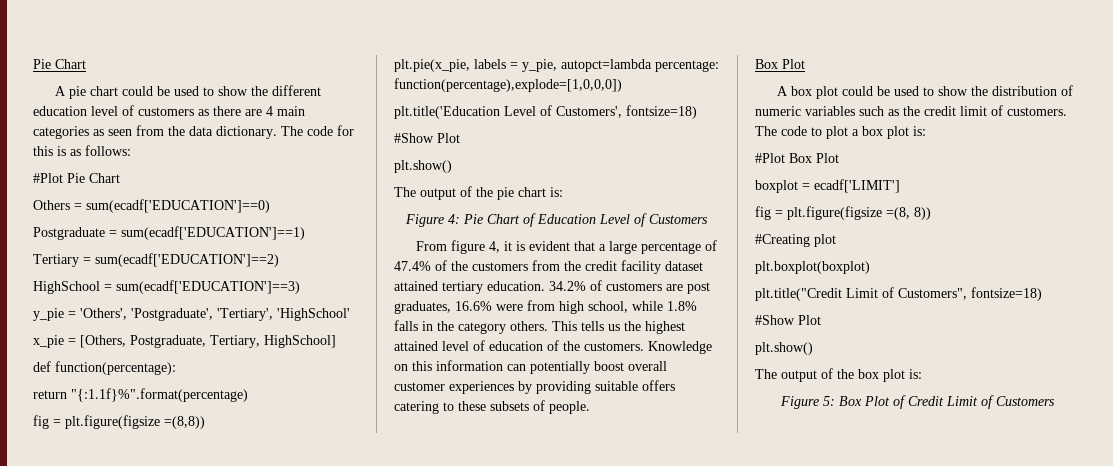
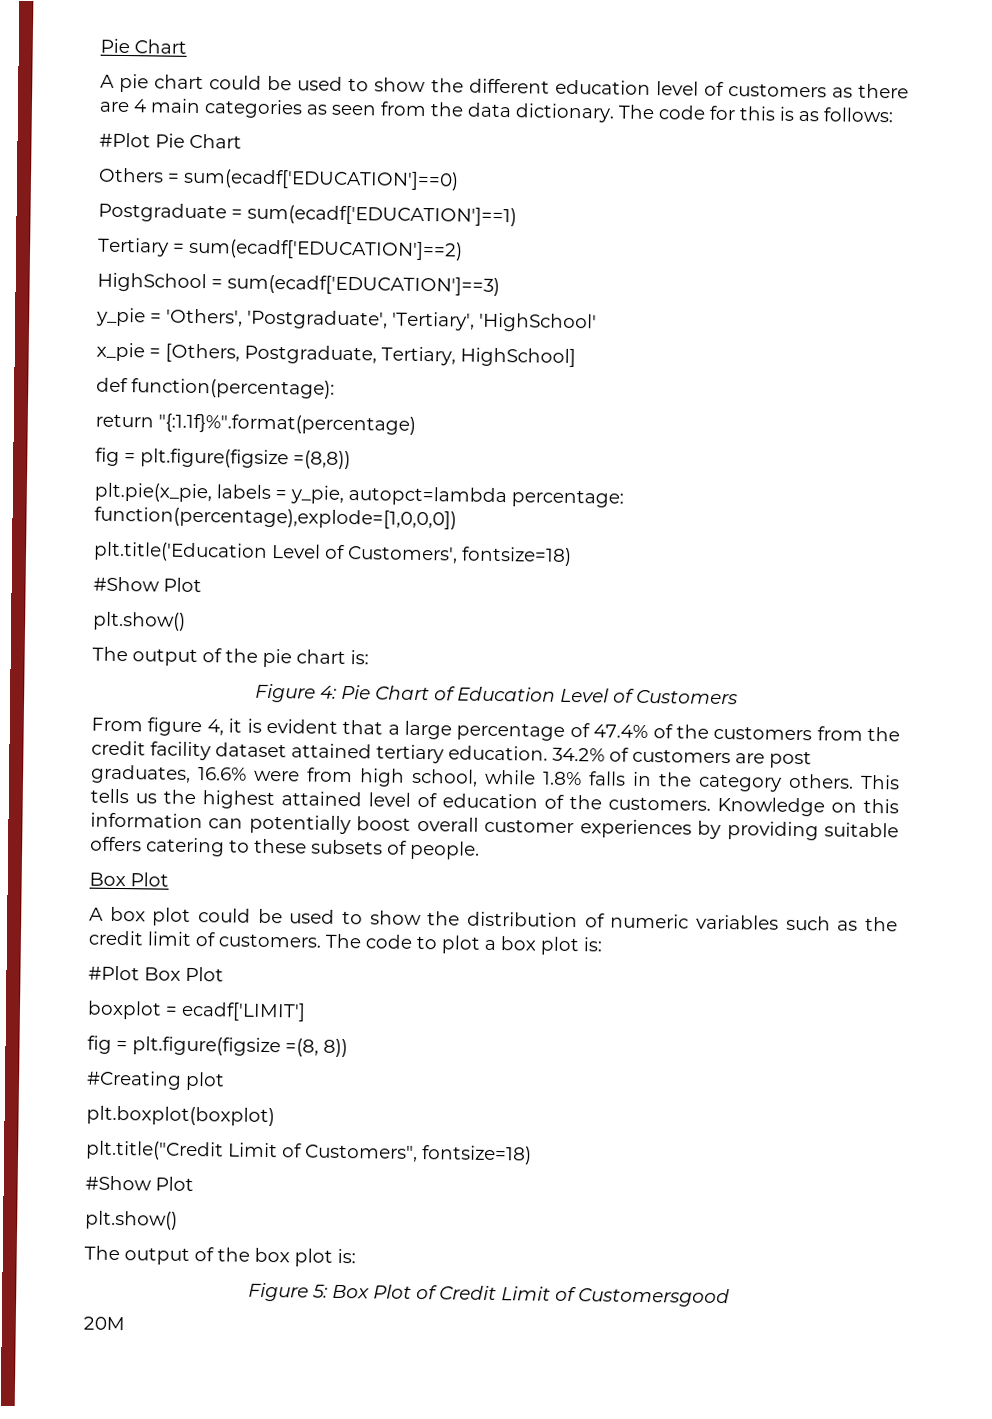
- Figure 5: Box Plot of Credit Limit of Customers
+ Figure 5: Box Plot of Credit Limit of Customersgood
+ 20M

